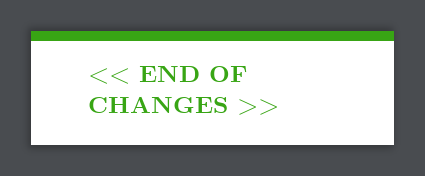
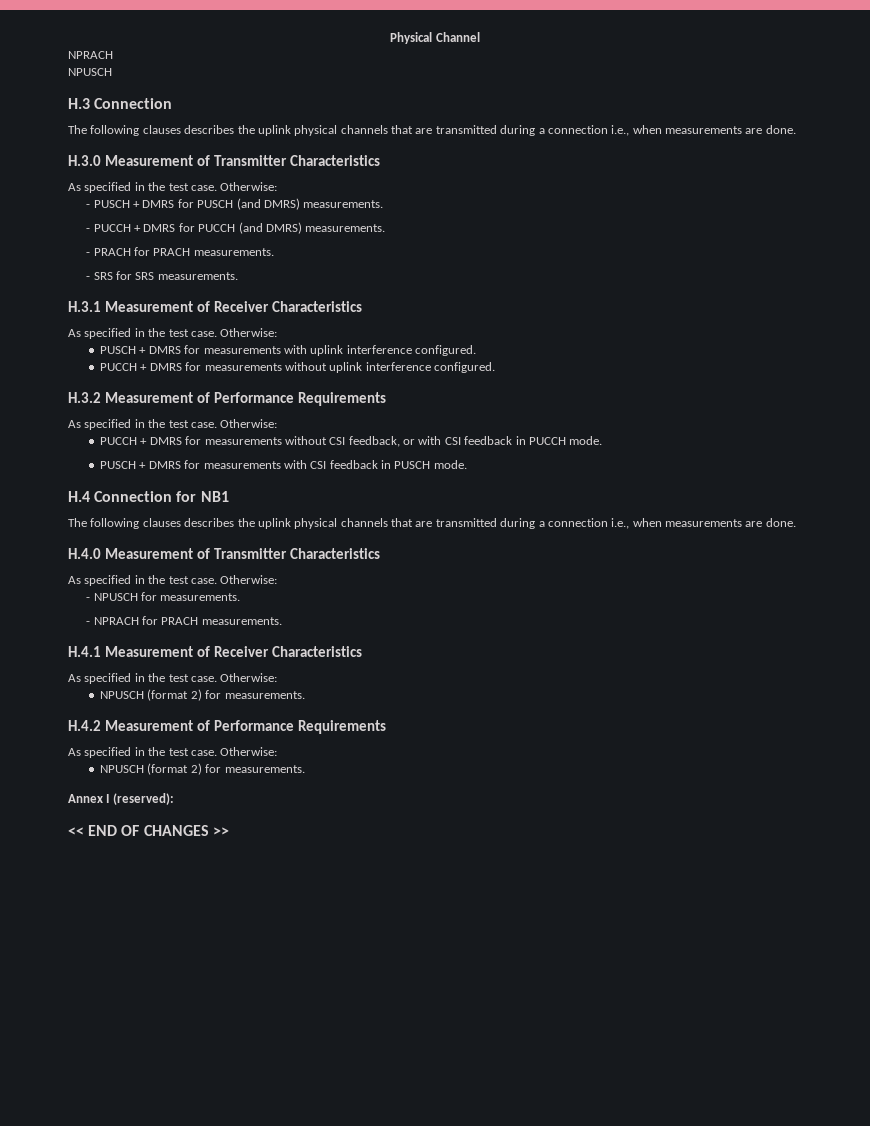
+ Physical Channel
+ NPRACH
+ NPUSCH
+ H.3 Connection
+ The following clauses describes the uplink physical channels that are transmitted during a connection i.e., when measurements are done.
+ H.3.0 Measurement of Transmitter Characteristics
+ As specified in the test case. Otherwise:
+ - PUSCH + DMRS for PUSCH (and DMRS) measurements.
+ - PUCCH + DMRS for PUCCH (and DMRS) measurements.
+ - PRACH for PRACH measurements.
+ - SRS for SRS measurements.
+ H.3.1 Measurement of Receiver Characteristics
+ As specified in the test case. Otherwise:
+ PUSCH + DMRS for measurements with uplink interference configured.
+ PUCCH + DMRS for measurements without uplink interference configured.
+ H.3.2 Measurement of Performance Requirements
+ As specified in the test case. Otherwise:
+ PUCCH + DMRS for measurements without CSI feedback, or with CSI feedback in PUCCH mode.
+ PUSCH + DMRS for measurements with CSI feedback in PUSCH mode.
+ H.4 Connection for NB1
+ The following clauses describes the uplink physical channels that are transmitted during a connection i.e., when measurements are done.
+ H.4.0 Measurement of Transmitter Characteristics
+ As specified in the test case. Otherwise:
+ - NPUSCH for measurements.
+ - NPRACH for PRACH measurements.
+ H.4.1 Measurement of Receiver Characteristics
+ As specified in the test case. Otherwise:
+ NPUSCH (format 2) for measurements.
+ H.4.2 Measurement of Performance Requirements
+ As specified in the test case. Otherwise:
+ NPUSCH (format 2) for measurements.
+ Annex I (reserved):

